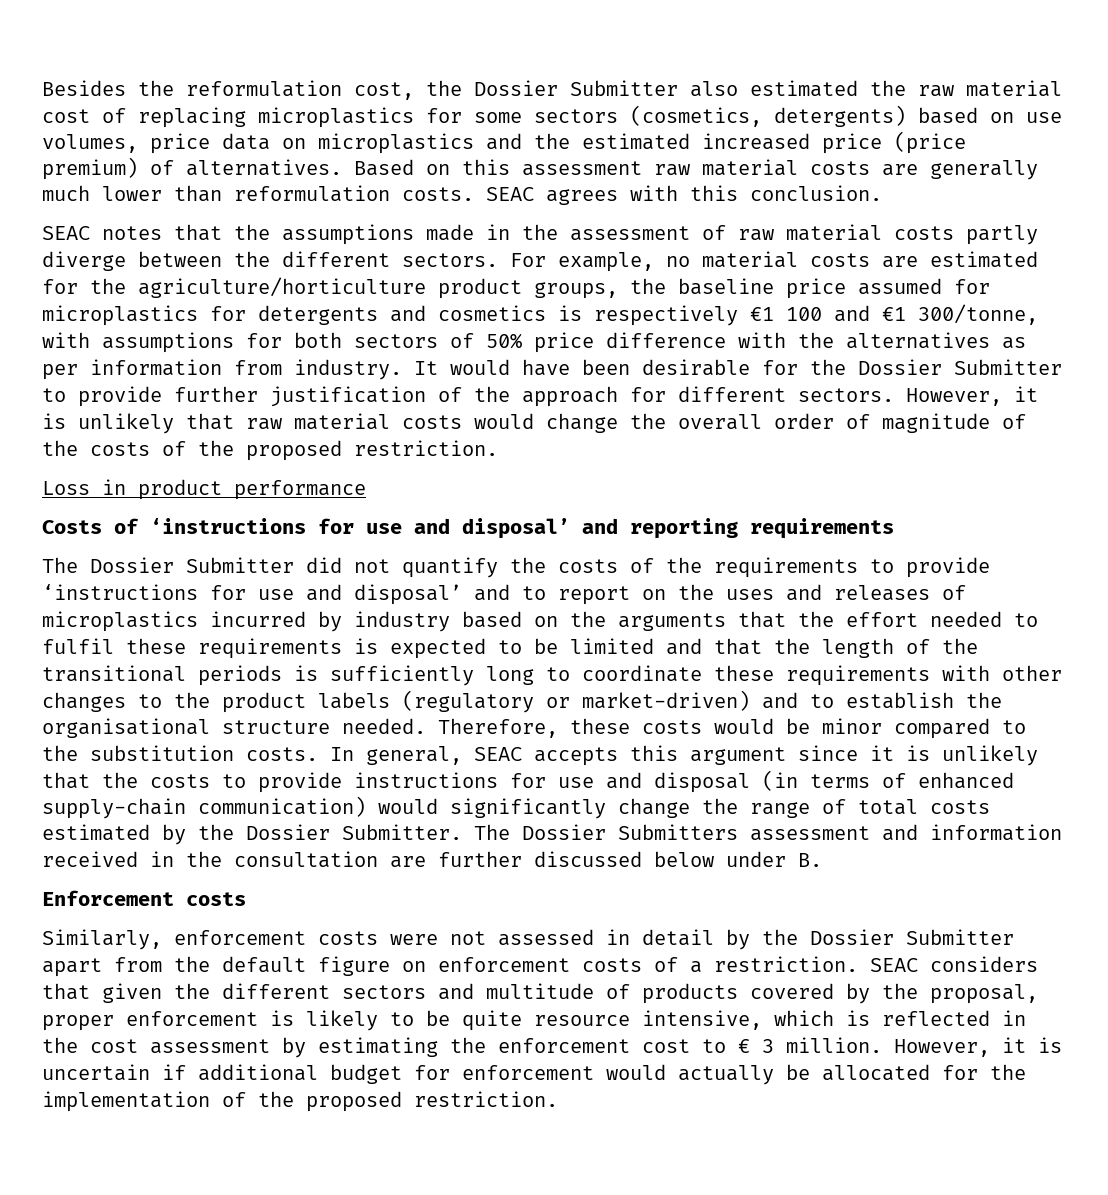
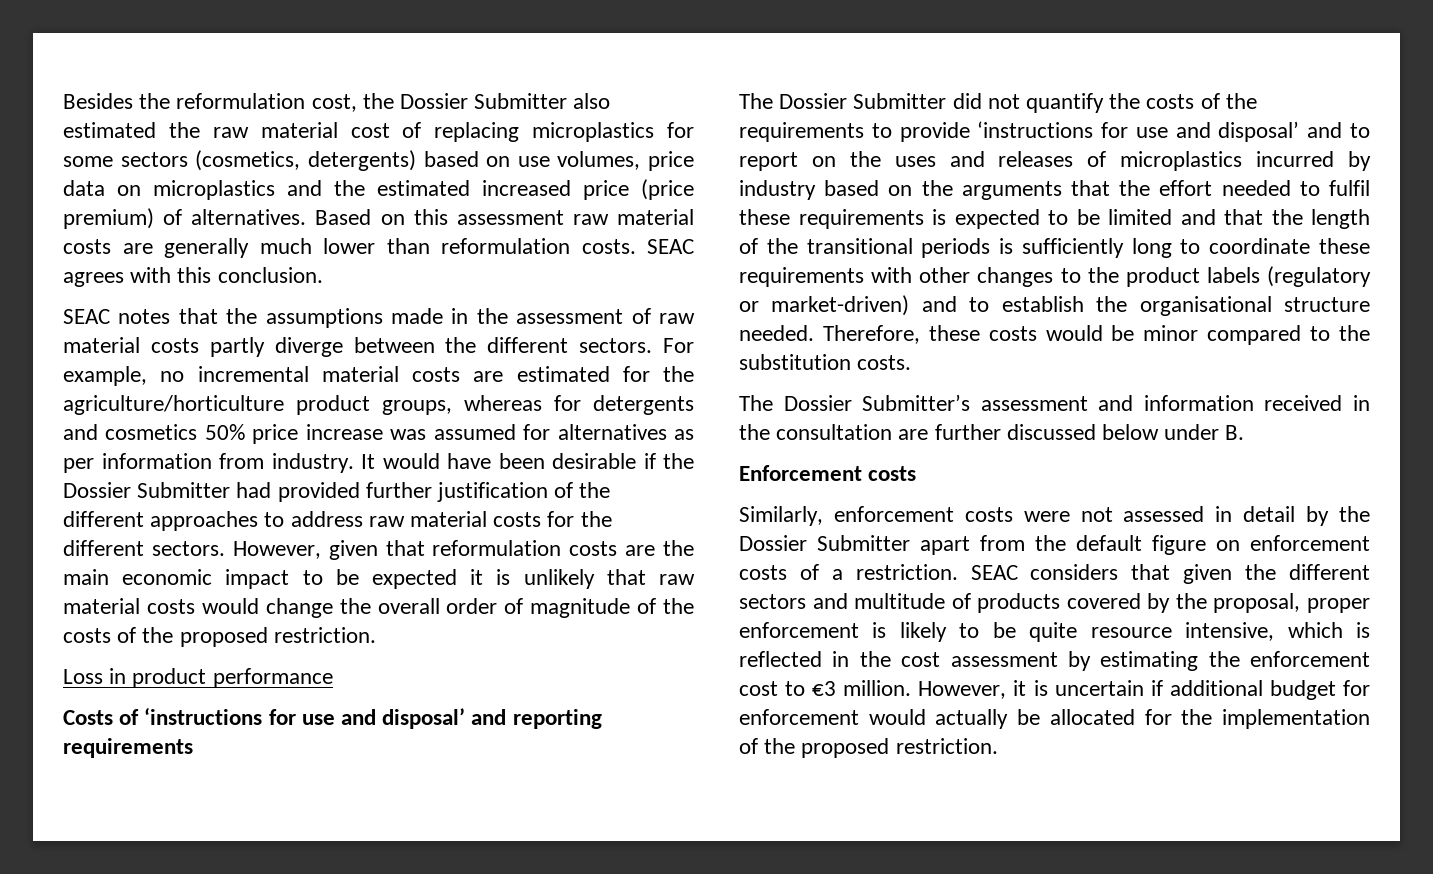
- For example, no material costs are estimated for the agriculture/horticulture product groups, the baseline price assumed for microplastics for detergents and cosmetics is respectively €1 100 and €1 300/tonne, with assumptions for both sectors of 50% price difference with the alternatives as per information from industry.
+ For example, no incremental material costs are estimated for the agriculture/horticulture product groups, whereas for detergents and cosmetics 50% price increase was assumed for alternatives as per information from industry.
- It would have been desirable for the Dossier Submitter to provide further justification of the approach for different sectors. However, it is unlikely that raw material costs would change the overall order of magnitude of the costs of the proposed restriction.
+ It would have been desirable if the Dossier Submitter had provided further justification of the different approaches to address raw material costs for the different sectors. However, given that reformulation costs are the main economic impact to be expected it is unlikely that raw material costs would change the overall order of magnitude of the costs of the proposed restriction.
- Therefore, these costs would be minor compared to the substitution costs. In general, SEAC accepts this argument since it is unlikely that the costs to provide instructions for use and disposal (in terms of enhanced supply-chain communication) would significantly change the range of total costs estimated by the Dossier Submitter. The Dossier Submitters assessment and information received in the consultation are further discussed below under B.
+ Therefore, these costs would be minor compared to the substitution costs.
+ The Dossier Submitter’s assessment and information received in the consultation are further discussed below under B.
- SEAC considers that given the different sectors and multitude of products covered by the proposal, proper enforcement is likely to be quite resource intensive, which is reflected in the cost assessment by estimating the enforcement cost to € 3 million.
+ SEAC considers that given the different sectors and multitude of products covered by the proposal, proper enforcement is likely to be quite resource intensive, which is reflected in the cost assessment by estimating the enforcement cost to €3 million.

